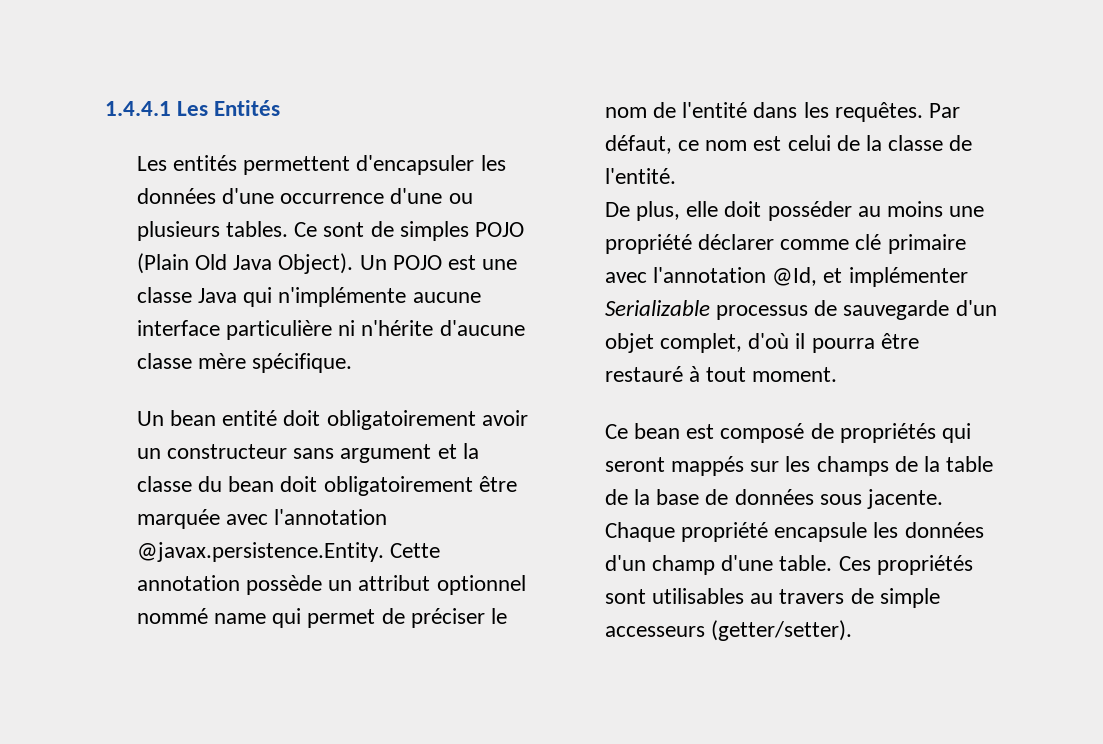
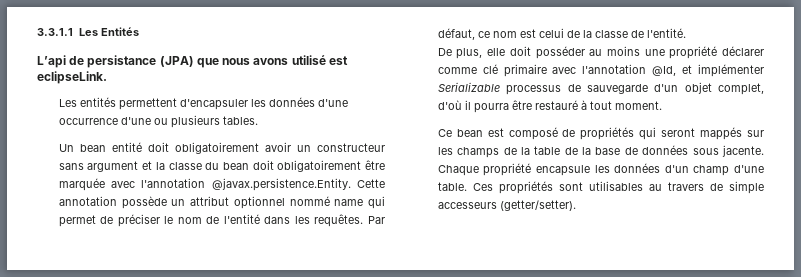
- 1.4.4.1 Les Entités
+ 3.3.1.1 Les Entités
+ L’api de persistance (JPA) que nous avons utilisé est eclipseLink.
- Ce sont de simples POJO (Plain Old Java Object). Un POJO est une classe Java qui n'implémente aucune interface particulière ni n'hérite d'aucune classe mère spécifique.

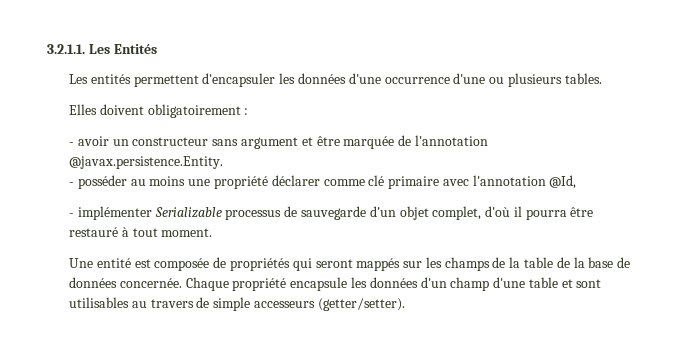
- 3.3.1.1 Les Entités
+ 3.2.1.1. Les Entités
- L’api de persistance (JPA) que nous avons utilisé est eclipseLink.
- Un bean entité doit obligatoirement avoir un constructeur sans argument et la classe du bean doit obligatoirement être marquée avec l'annotation @javax.persistence.Entity. Cette annotation possède un attribut optionnel nommé name qui permet de préciser le nom de l'entité dans les requêtes. Par défaut, ce nom est celui de la classe de l'entité.
- De plus, elle doit posséder au moins une propriété déclarer comme clé primaire avec l'annotation @Id, et implémenter Serializable processus de sauvegarde d'un objet complet, d'où il pourra être restauré à tout moment.
+ Elles doivent obligatoirement :
+ - avoir un constructeur sans argument et être marquée de l'annotation @javax.persistence.Entity.
+ - posséder au moins une propriété déclarer comme clé primaire avec l'annotation @Id,
+ - implémenter Serializable processus de sauvegarde d'un objet complet, d'où il pourra être restauré à tout moment.
- Ce bean est composé de propriétés qui seront mappés sur les champs de la table de la base de données sous jacente.
+ Une entité est composée de propriétés qui seront mappés sur les champs de la table de la base de données concernée.
- Chaque propriété encapsule les données d'un champ d'une table. Ces propriétés sont utilisables au travers de simple accesseurs (getter/setter).
+ Chaque propriété encapsule les données d'un champ d'une table et sont utilisables au travers de simple accesseurs (getter/setter).

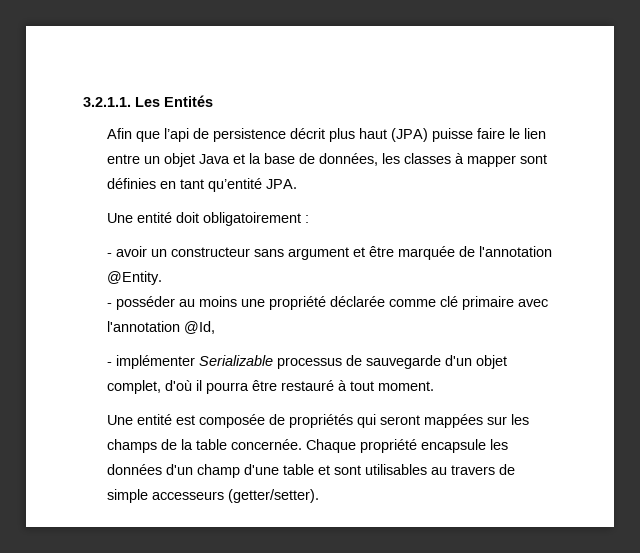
- Les entités permettent d'encapsuler les données d'une occurrence d'une ou plusieurs tables.
- Elles doivent obligatoirement :
+ Afin que l’api de persistence décrit plus haut (JPA) puisse faire le lien entre un objet Java et la base de données, les classes à mapper sont définies en tant qu’entité JPA.
+ Une entité doit obligatoirement :
- - avoir un constructeur sans argument et être marquée de l'annotation @javax.persistence.Entity.
+ - avoir un constructeur sans argument et être marquée de l'annotation @Entity.
- - posséder au moins une propriété déclarer comme clé primaire avec l'annotation @Id,
+ - posséder au moins une propriété déclarée comme clé primaire avec l'annotation @Id,
- Une entité est composée de propriétés qui seront mappés sur les champs de la table de la base de données concernée.
+ Une entité est composée de propriétés qui seront mappées sur les champs de la table concernée.

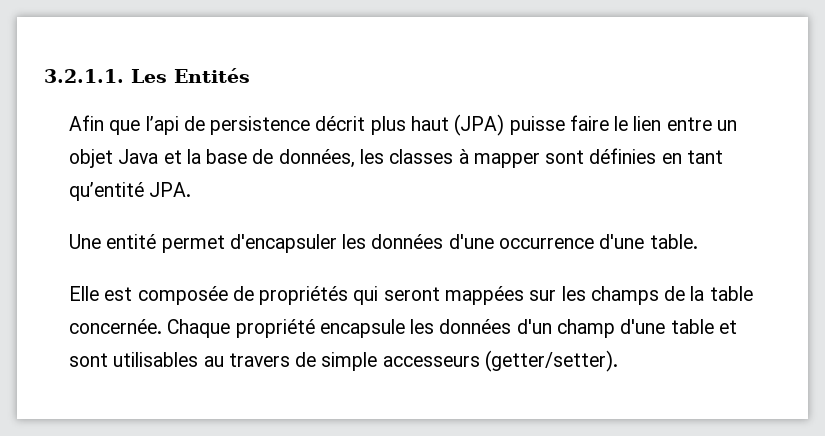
- Une entité doit obligatoirement :
- - avoir un constructeur sans argument et être marquée de l'annotation @Entity.
- - posséder au moins une propriété déclarée comme clé primaire avec l'annotation @Id,
- - implémenter Serializable processus de sauvegarde d'un objet complet, d'où il pourra être restauré à tout moment.
- Une entité est composée de propriétés qui seront mappées sur les champs de la table concernée.
+ Une entité permet d'encapsuler les données d'une occurrence d'une table.
+ Elle est composée de propriétés qui seront mappées sur les champs de la table concernée.

